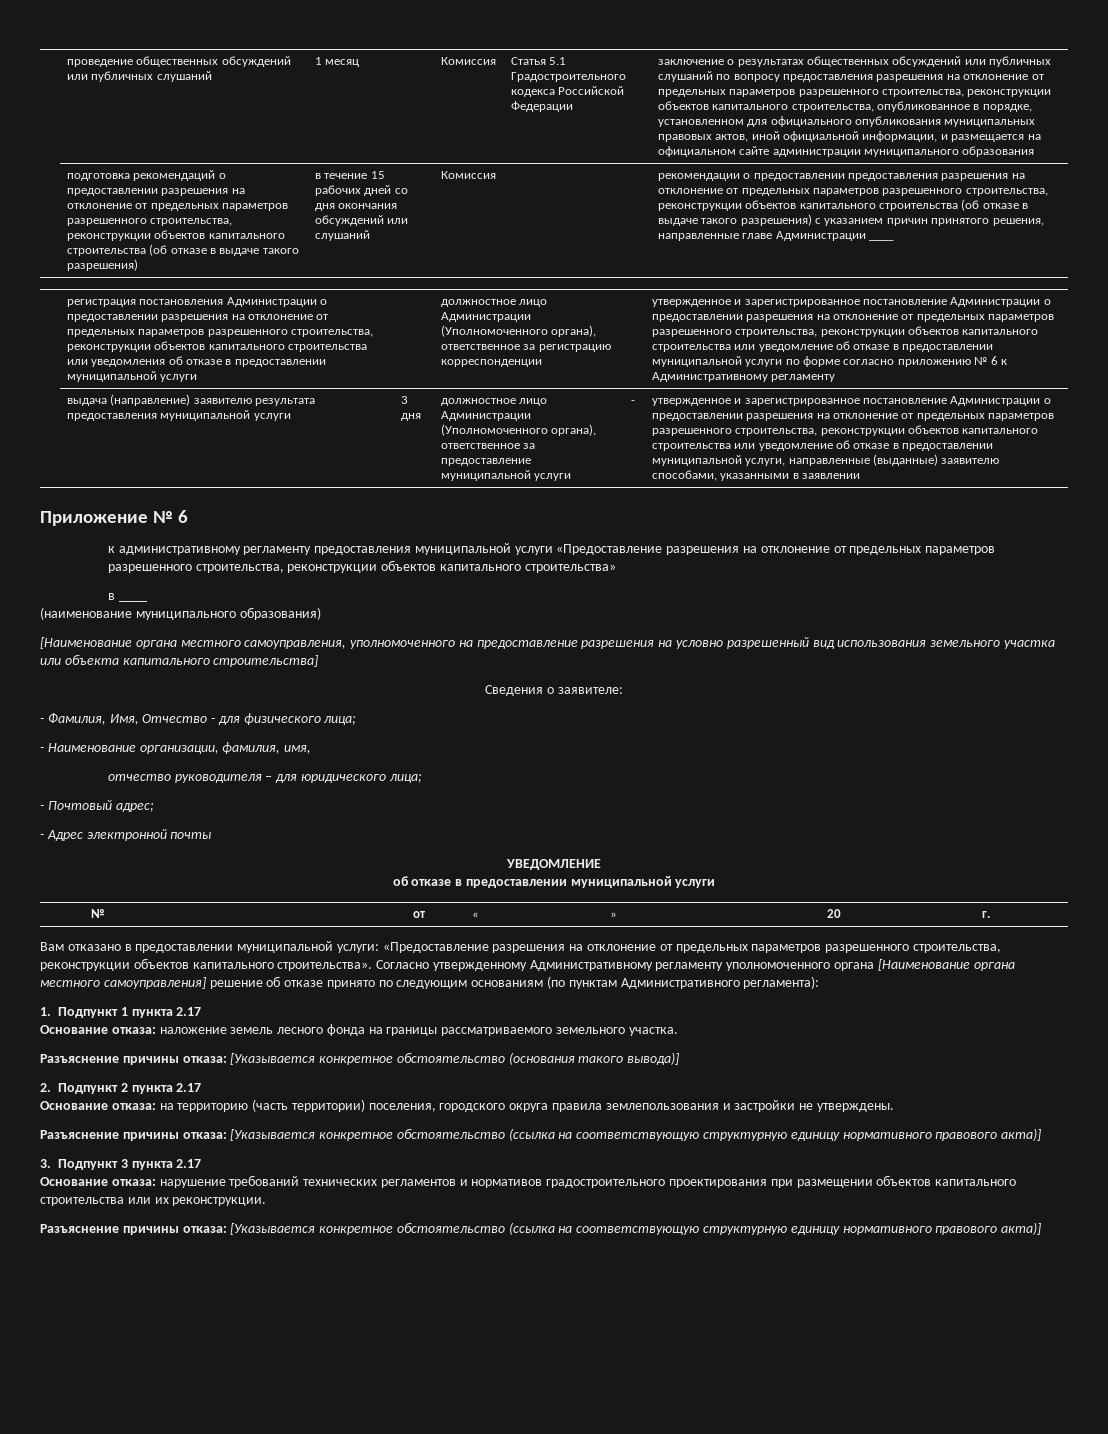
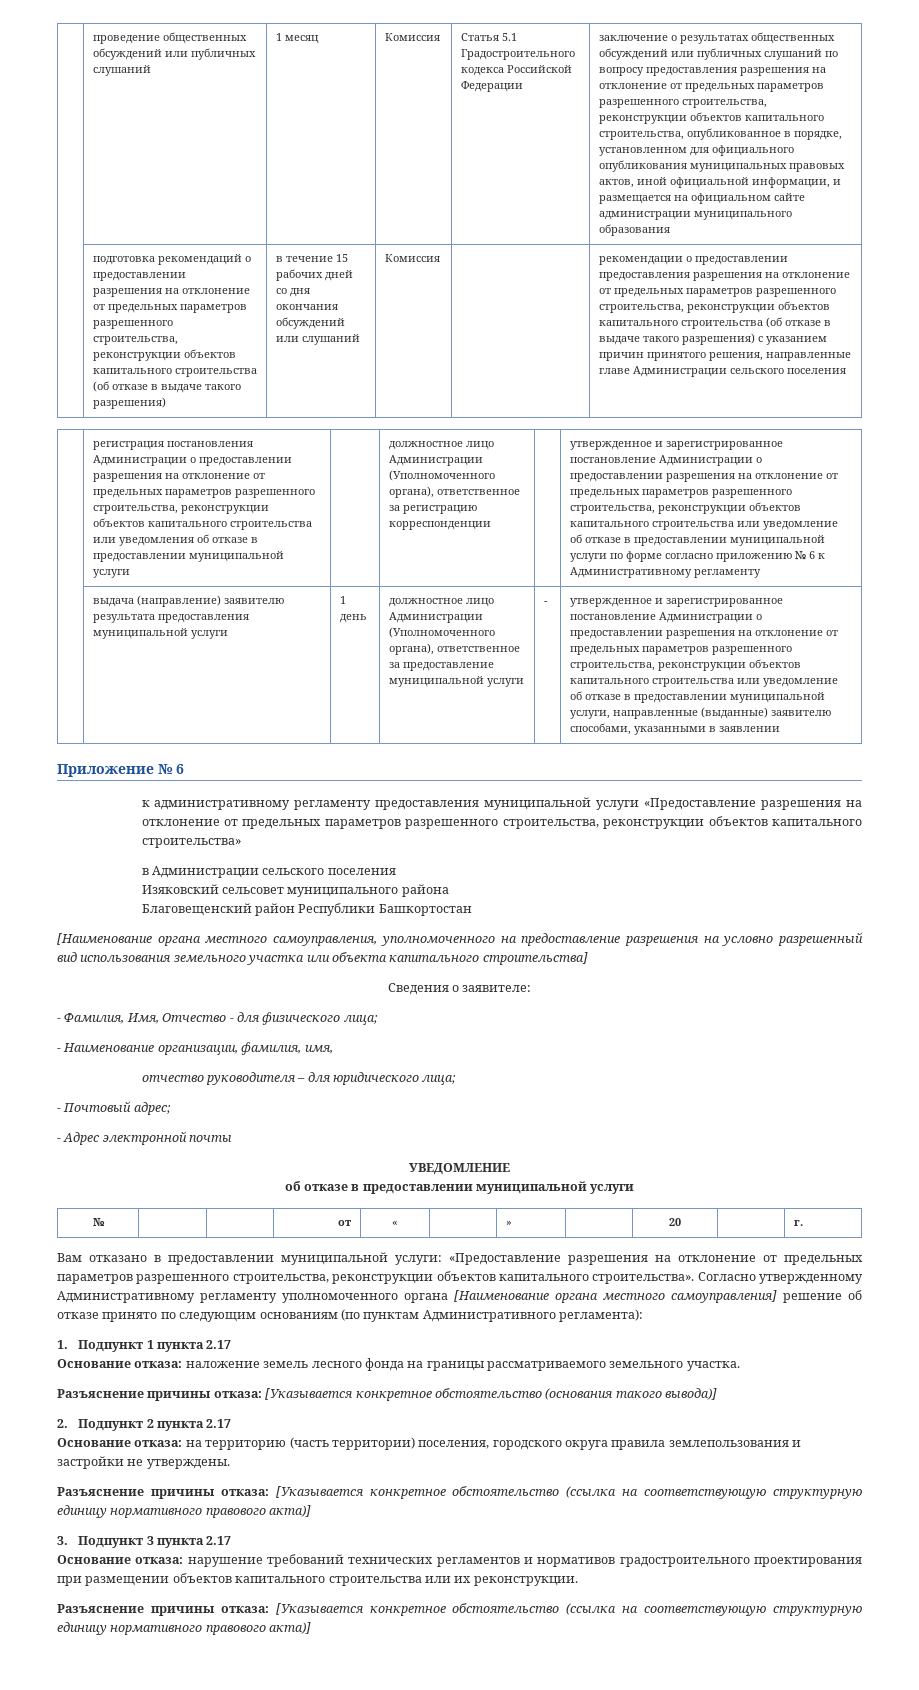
- рекомендации о предоставлении предоставления разрешения на отклонение от предельных параметров разрешенного строительства, реконструкции объектов капитального строительства (об отказе в выдаче такого разрешения) с указанием причин принятого решения, направленные главе Администрации ____
+ рекомендации о предоставлении предоставления разрешения на отклонение от предельных параметров разрешенного строительства, реконструкции объектов капитального строительства (об отказе в выдаче такого разрешения) с указанием причин принятого решения, направленные главе Администрации сельского поселения
- 3 дня
+ 1 день
- в ____
- (наименование муниципального образования)
+ в Администрации сельского поселения
+ Изяковский сельсовет муниципального района
+ Благовещенский район Республики Башкортостан

